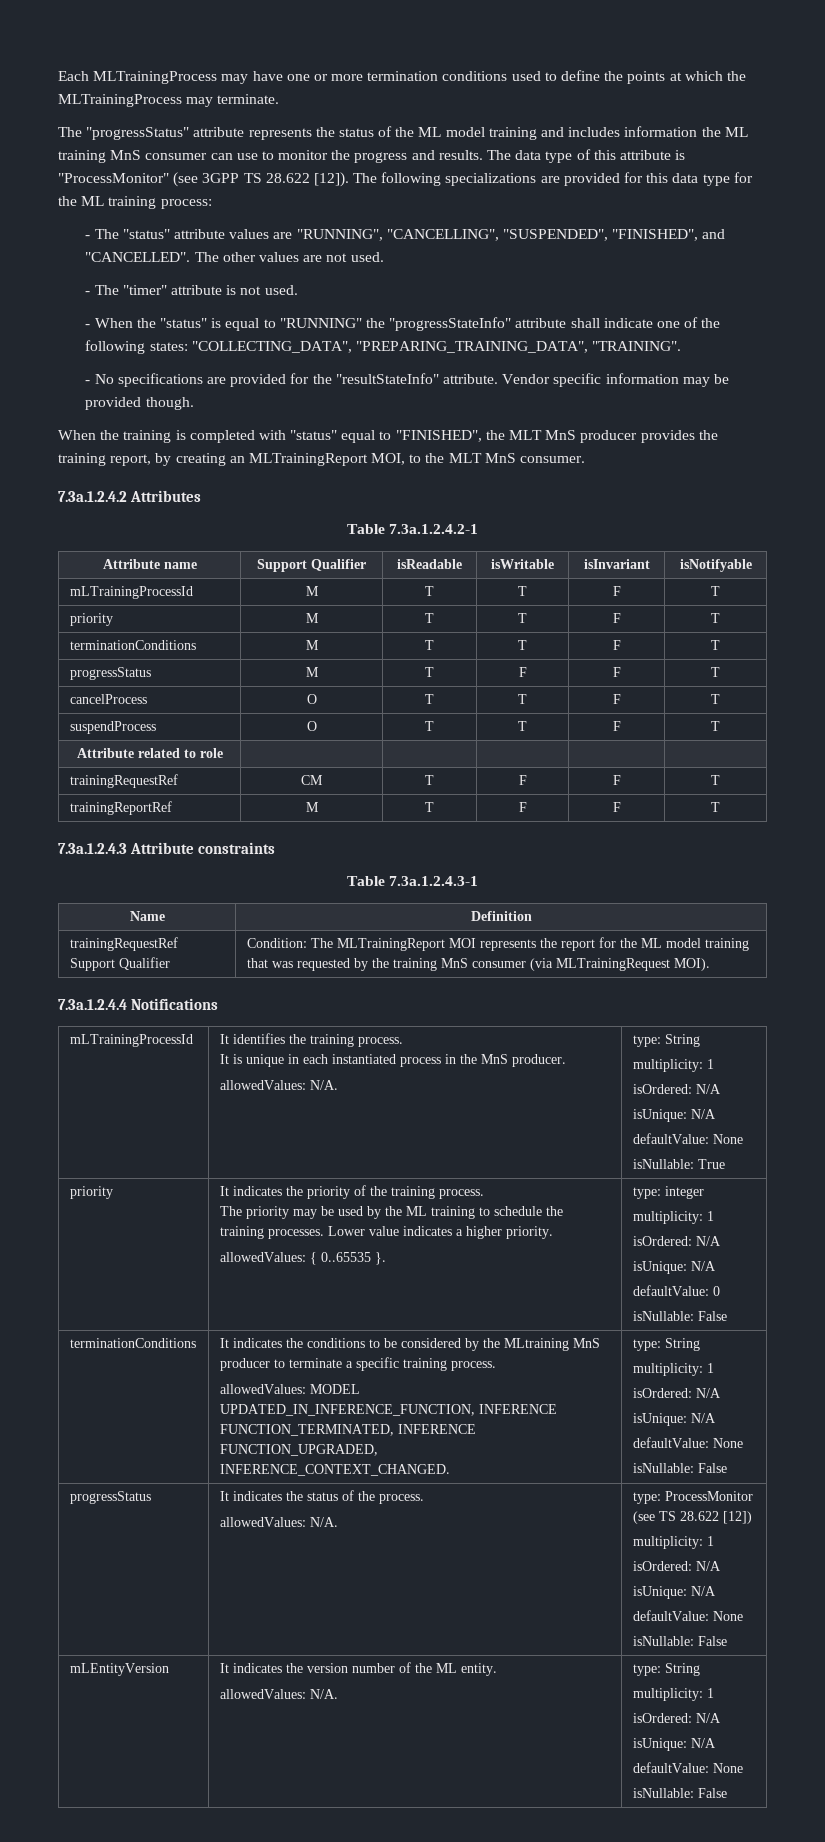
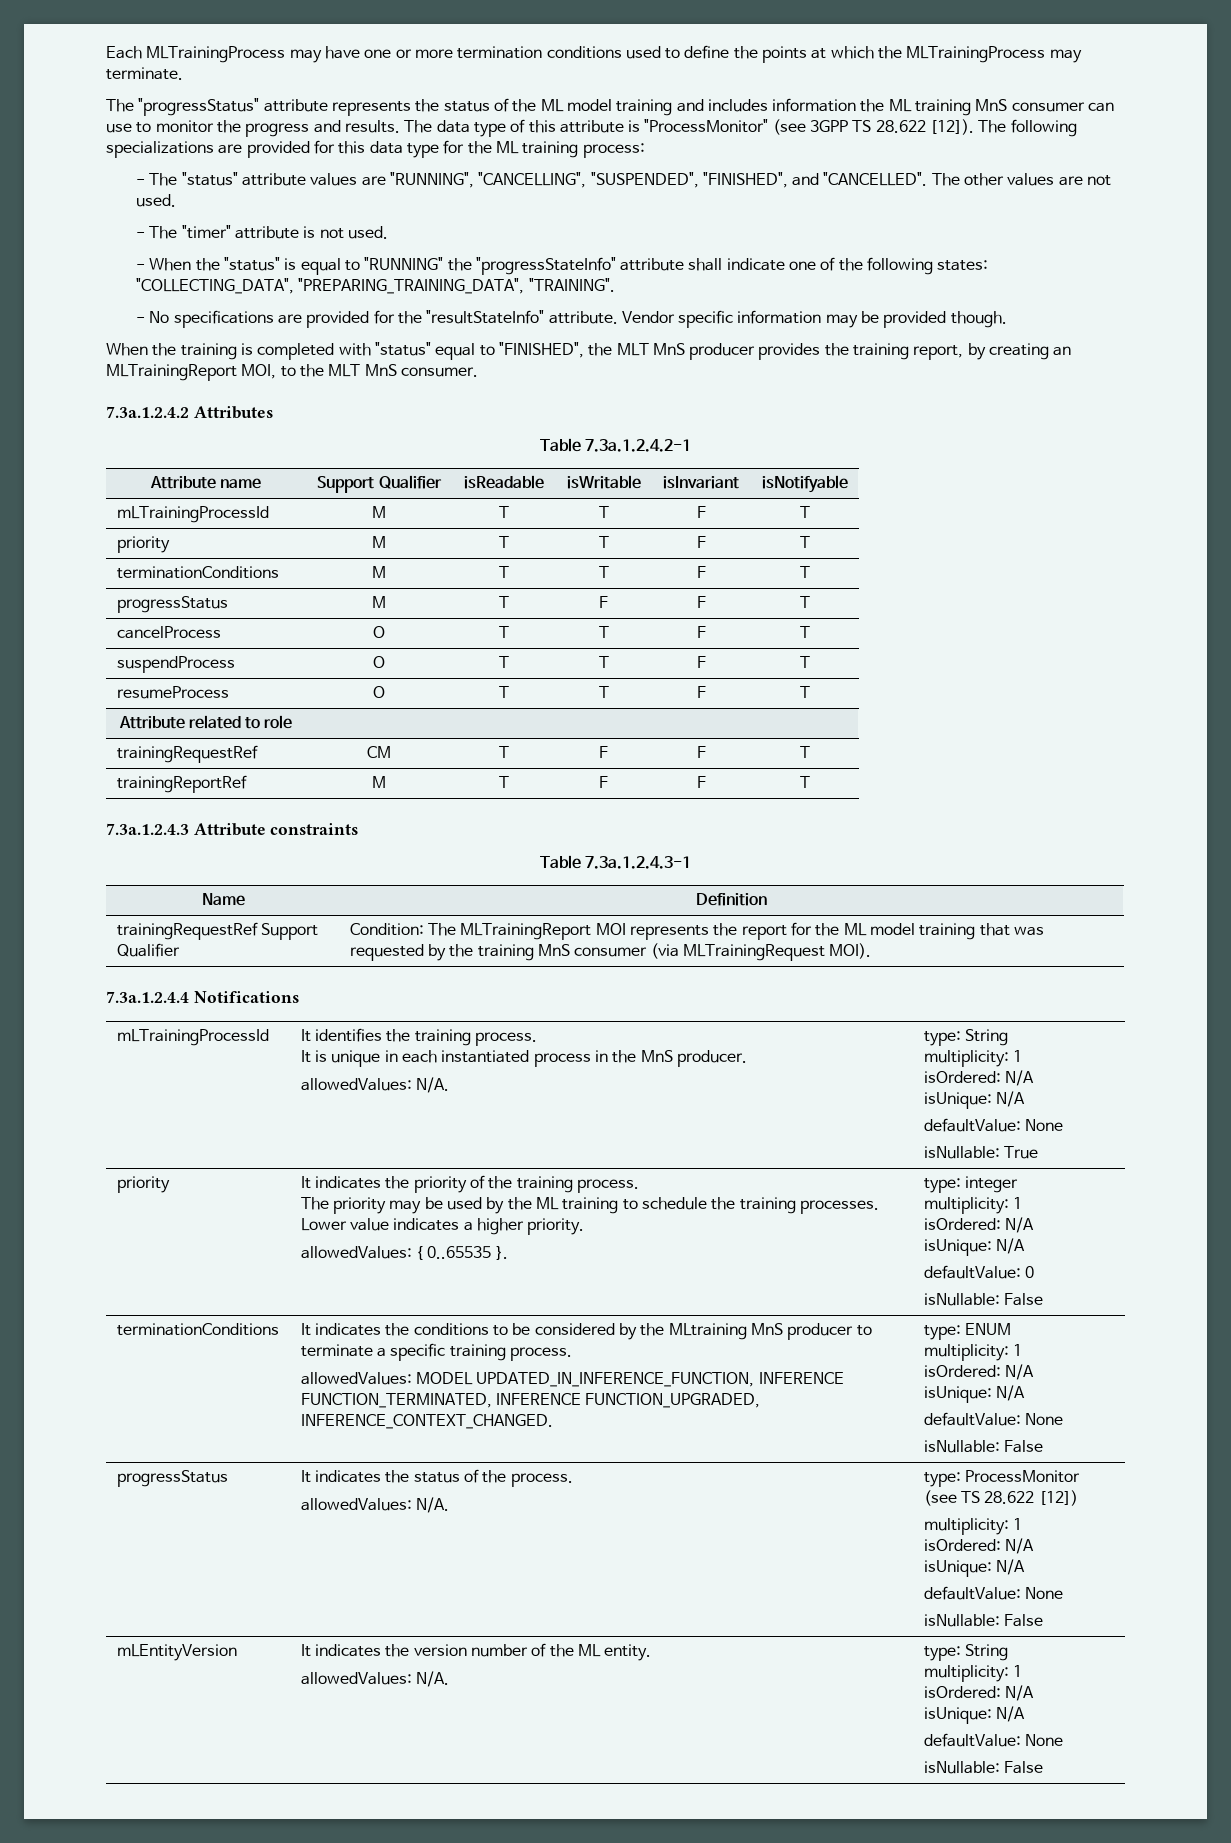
+ resumeProcess | O | T | T | F | T
  terminationConditions | It indicates the conditions to be considered by the MLtraining MnS producer to terminate a specific training process.
- allowedValues: MODEL UPDATED_IN_INFERENCE_FUNCTION, INFERENCE FUNCTION_TERMINATED, INFERENCE FUNCTION_UPGRADED, INFERENCE_CONTEXT_CHANGED. | type: String
+ allowedValues: MODEL UPDATED_IN_INFERENCE_FUNCTION, INFERENCE FUNCTION_TERMINATED, INFERENCE FUNCTION_UPGRADED, INFERENCE_CONTEXT_CHANGED. | type: ENUM

